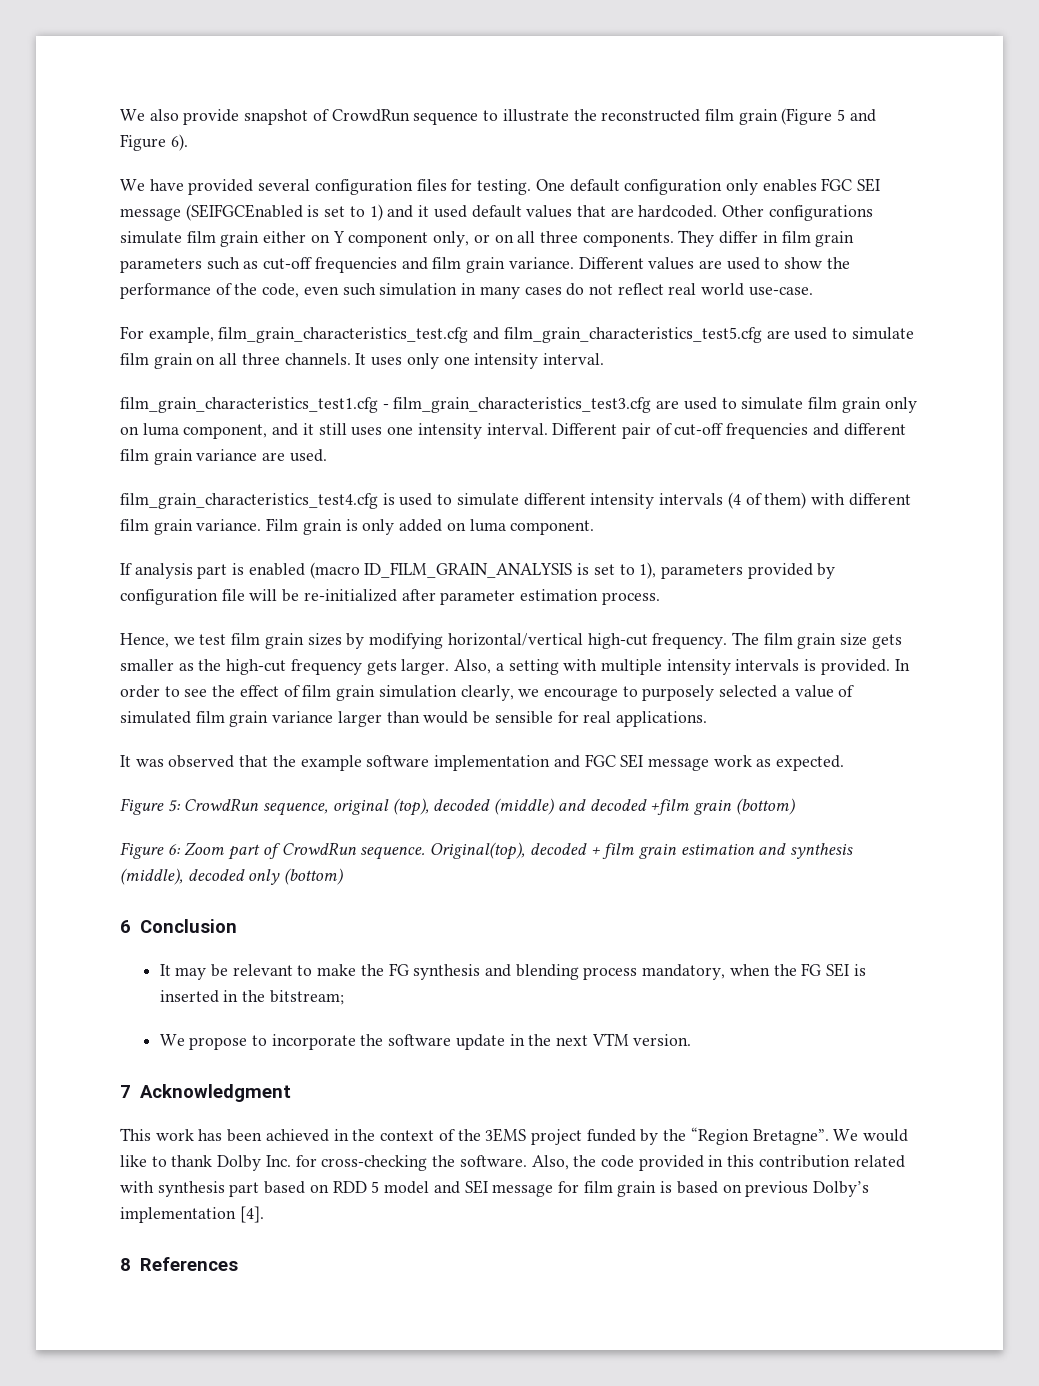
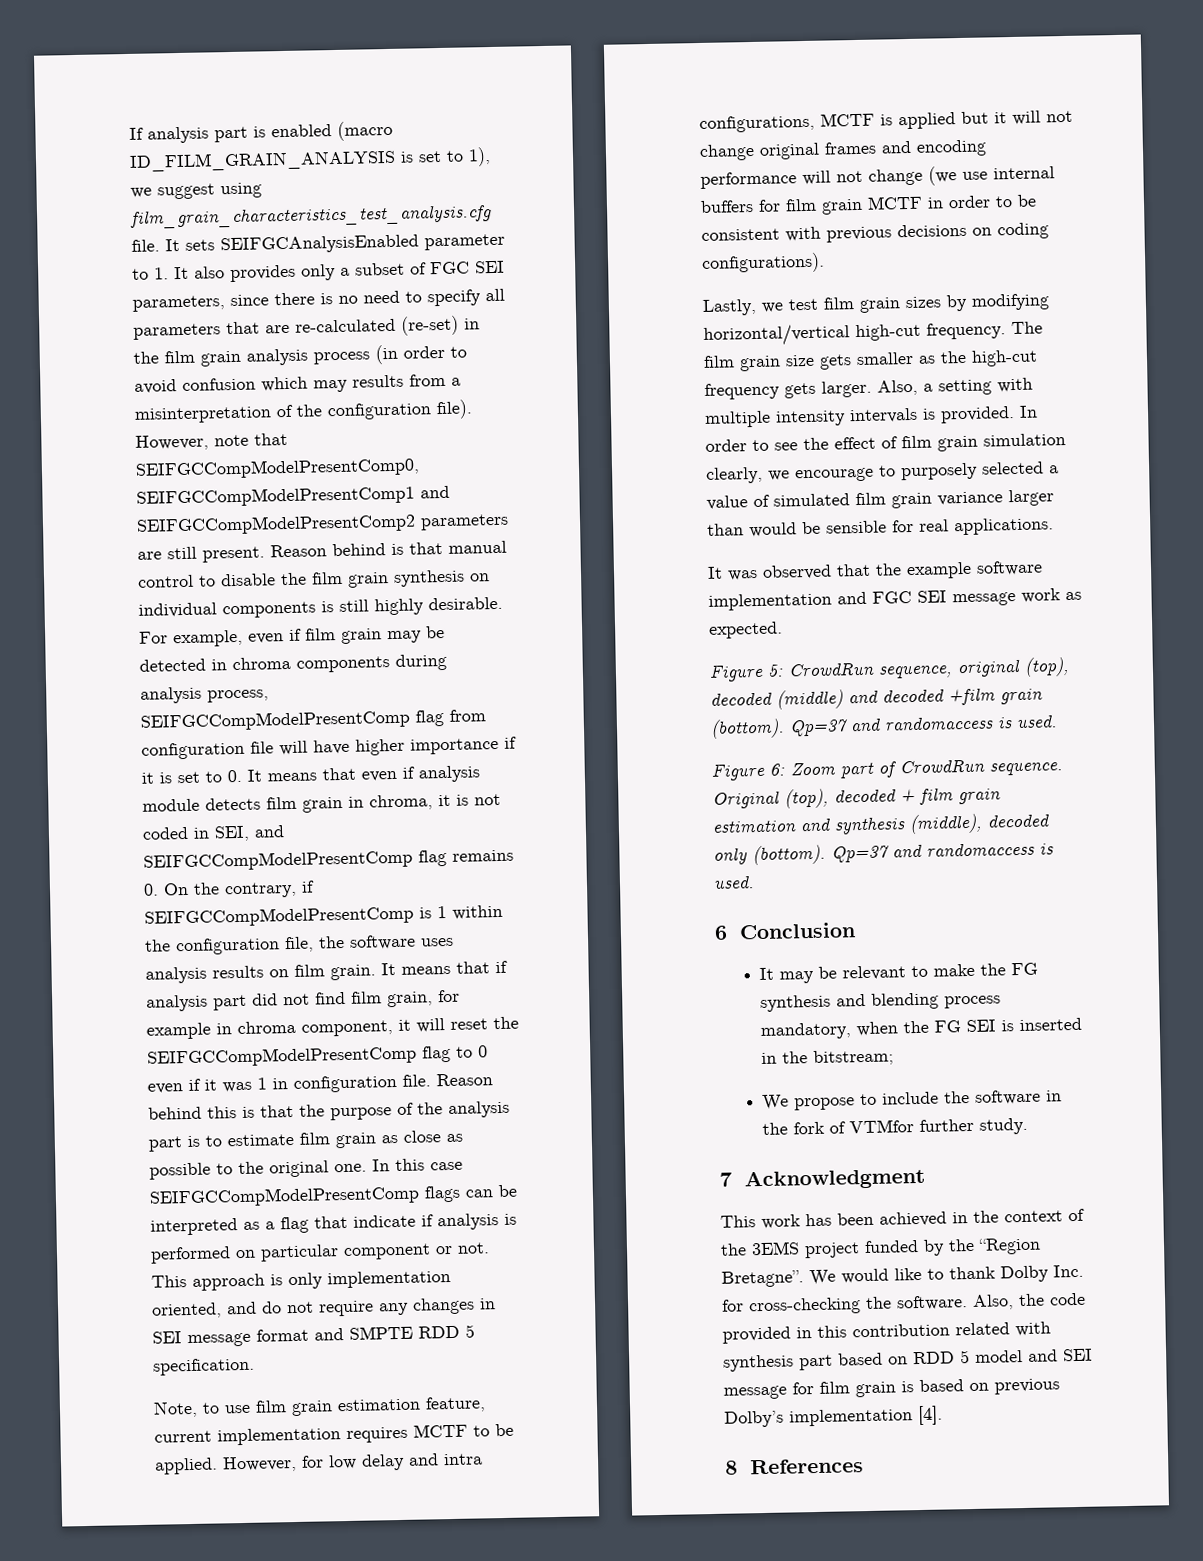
- We also provide snapshot of CrowdRun sequence to illustrate the reconstructed film grain (Figure 5 and Figure 6).
- We have provided several configuration files for testing. One default configuration only enables FGC SEI message (SEIFGCEnabled is set to 1) and it used default values that are hardcoded. Other configurations simulate film grain either on Y component only, or on all three components. They differ in film grain parameters such as cut-off frequencies and film grain variance. Different values are used to show the performance of the code, even such simulation in many cases do not reflect real world use-case.
- For example, film_grain_characteristics_test.cfg and film_grain_characteristics_test5.cfg are used to simulate film grain on all three channels. It uses only one intensity interval.
- film_grain_characteristics_test1.cfg - film_grain_characteristics_test3.cfg are used to simulate film grain only on luma component, and it still uses one intensity interval. Different pair of cut-off frequencies and different film grain variance are used.
- film_grain_characteristics_test4.cfg is used to simulate different intensity intervals (4 of them) with different film grain variance. Film grain is only added on luma component.
- If analysis part is enabled (macro ID_FILM_GRAIN_ANALYSIS is set to 1), parameters provided by configuration file will be re-initialized after parameter estimation process.
- Hence, we test film grain sizes by modifying horizontal/vertical high-cut frequency.
+ If analysis part is enabled (macro ID_FILM_GRAIN_ANALYSIS is set to 1), we suggest using film_grain_characteristics_test_analysis.cfg file. It sets SEIFGCAnalysisEnabled parameter to 1. It also provides only a subset of FGC SEI parameters, since there is no need to specify all parameters that are re-calculated (re-set) in the film grain analysis process (in order to avoid confusion which may results from a misinterpretation of the configuration file). However, note that SEIFGCCompModelPresentComp0, SEIFGCCompModelPresentComp1 and SEIFGCCompModelPresentComp2 parameters are still present. Reason behind is that manual control to disable the film grain synthesis on individual components is still highly desirable. For example, even if film grain may be detected in chroma components during analysis process, SEIFGCCompModelPresentComp flag from configuration file will have higher importance if it is set to 0. It means that even if analysis module detects film grain in chroma, it is not coded in SEI, and SEIFGCCompModelPresentComp flag remains 0. On the contrary, if SEIFGCCompModelPresentComp is 1 within the configuration file, the software uses analysis results on film grain. It means that if analysis part did not find film grain, for example in chroma component, it will reset the SEIFGCCompModelPresentComp flag to 0 even if it was 1 in configuration file. Reason behind this is that the purpose of the analysis part is to estimate film grain as close as possible to the original one. In this case SEIFGCCompModelPresentComp flags can be interpreted as a flag that indicate if analysis is performed on particular component or not. This approach is only implementation oriented, and do not require any changes in SEI message format and SMPTE RDD 5 specification.
+ Note, to use film grain estimation feature, current implementation requires MCTF to be applied. However, for low delay and intra configurations, MCTF is applied but it will not change original frames and encoding performance will not change (we use internal buffers for film grain MCTF in order to be consistent with previous decisions on coding configurations).
+ Lastly, we test film grain sizes by modifying horizontal/vertical high-cut frequency.
- Figure 5: CrowdRun sequence, original (top), decoded (middle) and decoded +film grain (bottom)
+ Figure 5: CrowdRun sequence, original (top), decoded (middle) and decoded +film grain (bottom). Qp=37 and randomaccess is used.
- Original(top), decoded + film grain estimation and synthesis (middle), decoded only (bottom)
+ Original (top), decoded + film grain estimation and synthesis (middle), decoded only (bottom). Qp=37 and randomaccess is used.
- We propose to incorporate the software update in the next VTM version.
+ We propose to include the software in the fork of VTMfor further study.

